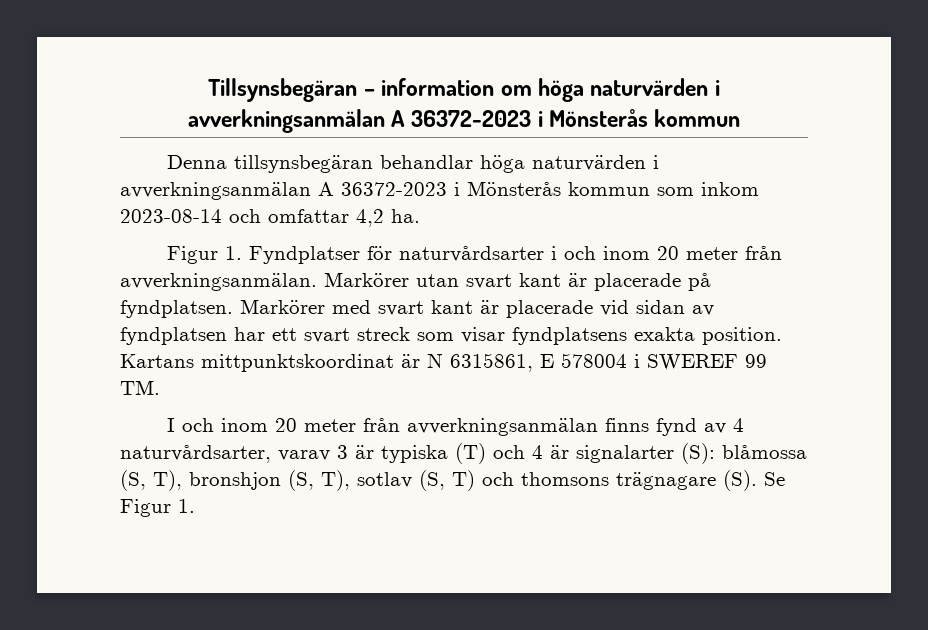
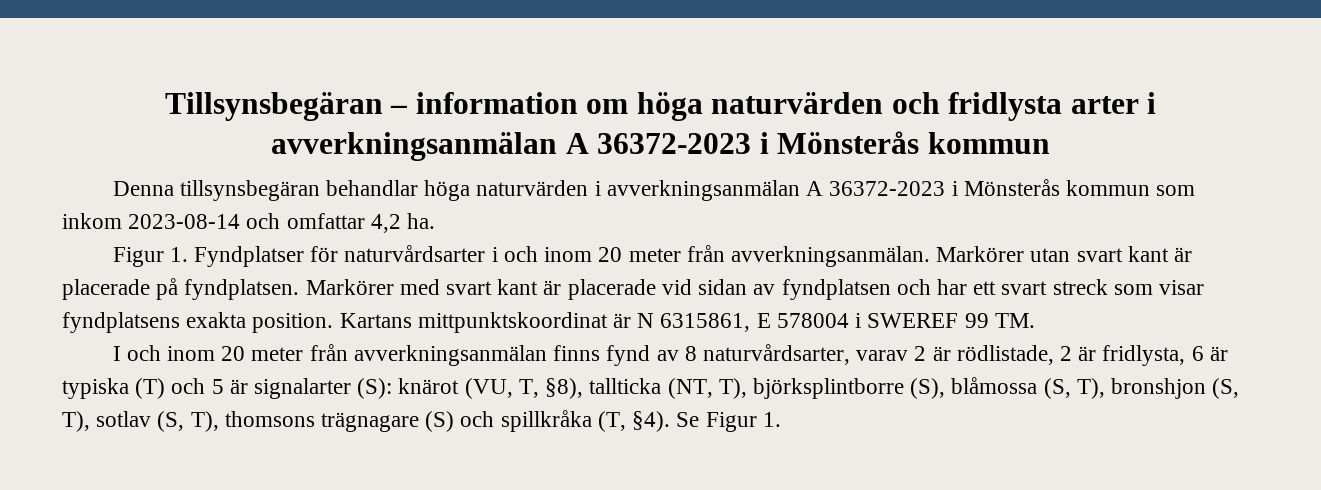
- Tillsynsbegäran – information om höga naturvärden i avverkningsanmälan A 36372-2023 i Mönsterås kommun
+ Tillsynsbegäran – information om höga naturvärden och fridlysta arter i avverkningsanmälan A 36372-2023 i Mönsterås kommun
- Markörer med svart kant är placerade vid sidan av fyndplatsen har ett svart streck som visar fyndplatsens exakta position.
+ Markörer med svart kant är placerade vid sidan av fyndplatsen och har ett svart streck som visar fyndplatsens exakta position.
- I och inom 20 meter från avverkningsanmälan finns fynd av 4 naturvårdsarter, varav 3 är typiska (T) och 4 är signalarter (S): blåmossa (S, T), bronshjon (S, T), sotlav (S, T) och thomsons trägnagare (S). Se Figur 1.
+ I och inom 20 meter från avverkningsanmälan finns fynd av 8 naturvårdsarter, varav 2 är rödlistade, 2 är fridlysta, 6 är typiska (T) och 5 är signalarter (S): knärot (VU, T, §8), tallticka (NT, T), björksplintborre (S), blåmossa (S, T), bronshjon (S, T), sotlav (S, T), thomsons trägnagare (S) och spillkråka (T, §4). Se Figur 1.

